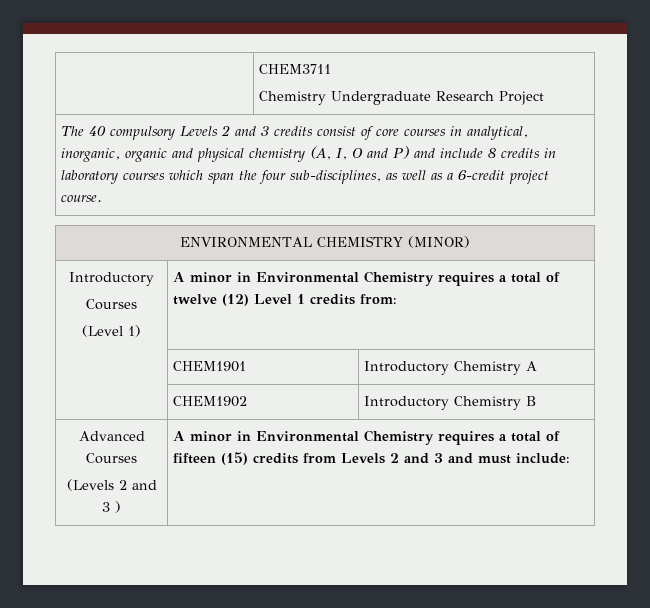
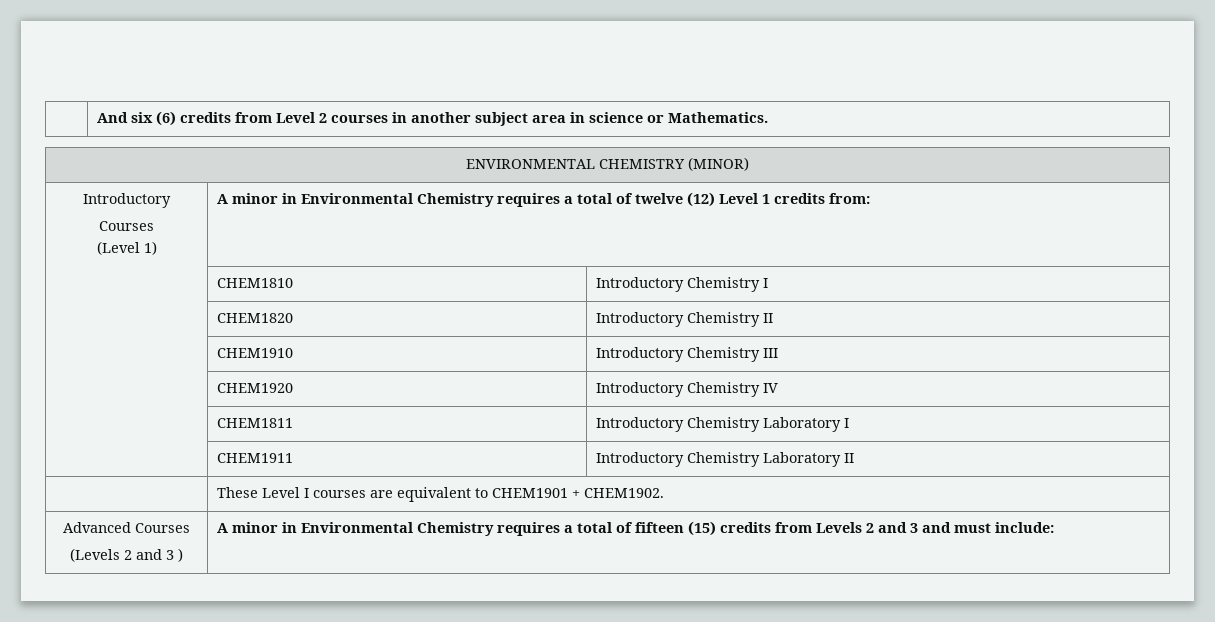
- | CHEM3711
- Chemistry Undergraduate Research Project
- The 40 compulsory Levels 2 and 3 credits consist of core courses in analytical, inorganic, organic and physical chemistry (A, I, O and P) and include 8 credits in laboratory courses which span the four sub-disciplines, as well as a 6-credit project course.
+ | And six (6) credits from Level 2 courses in another subject area in science or Mathematics.
- | CHEM1901 | Introductory Chemistry A
- | CHEM1902 | Introductory Chemistry B
+ | CHEM1810 | Introductory Chemistry I
+ | CHEM1820 | Introductory Chemistry II
+ | CHEM1910 | Introductory Chemistry III
+ | CHEM1920 | Introductory Chemistry IV
+ | CHEM1811 | Introductory Chemistry Laboratory I
+ | CHEM1911 | Introductory Chemistry Laboratory II
+ | These Level I courses are equivalent to CHEM1901 + CHEM1902.

